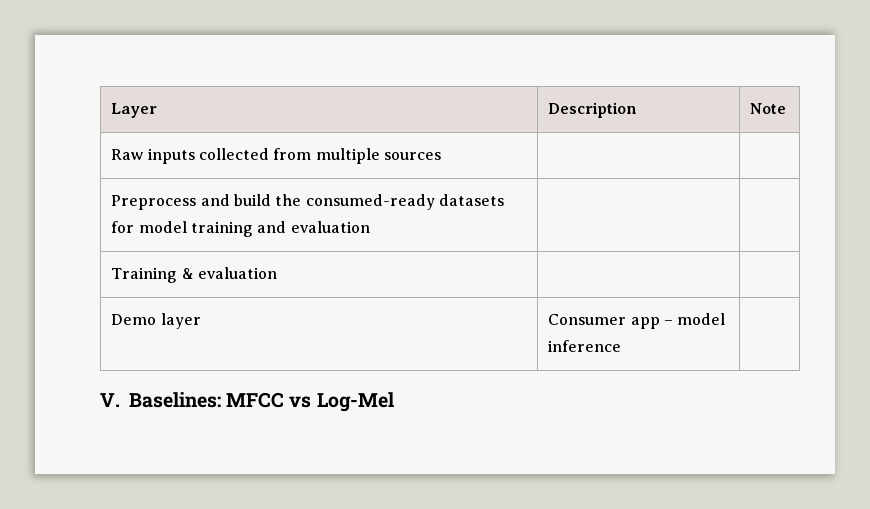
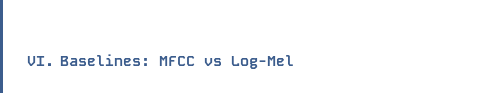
- Layer | Description | Note
- Raw inputs collected from multiple sources | |
- Preprocess and build the consumed-ready datasets for model training and evaluation | |
- Training & evaluation | |
- Demo layer | Consumer app – model inference |
- V. Baselines: MFCC vs Log-Mel
+ VI. Baselines: MFCC vs Log-Mel

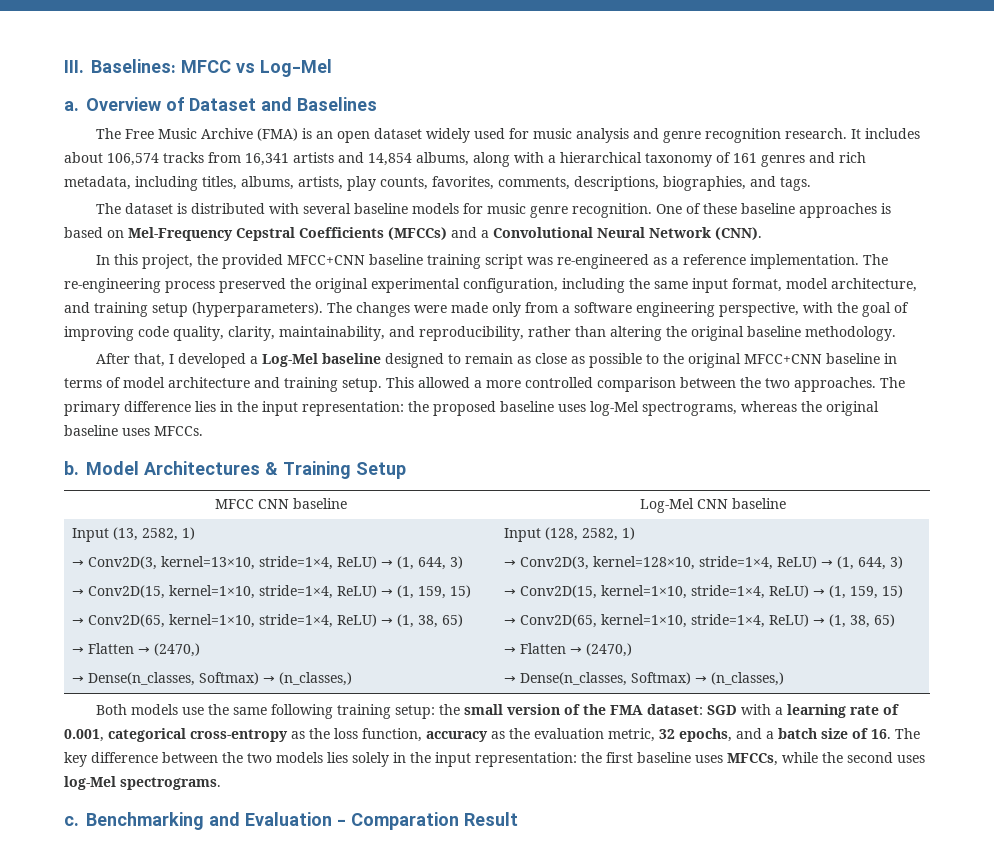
- VI. Baselines: MFCC vs Log-Mel
+ III. Baselines: MFCC vs Log-Mel
+ a. Overview of Dataset and Baselines
+ The Free Music Archive (FMA) is an open dataset widely used for music analysis and genre recognition research. It includes about 106,574 tracks from 16,341 artists and 14,854 albums, along with a hierarchical taxonomy of 161 genres and rich metadata, including titles, albums, artists, play counts, favorites, comments, descriptions, biographies, and tags.
+ The dataset is distributed with several baseline models for music genre recognition. One of these baseline approaches is based on Mel-Frequency Cepstral Coefficients (MFCCs) and a Convolutional Neural Network (CNN).
+ In this project, the provided MFCC+CNN baseline training script was re-engineered as a reference implementation. The re-engineering process preserved the original experimental configuration, including the same input format, model architecture, and training setup (hyperparameters). The changes were made only from a software engineering perspective, with the goal of improving code quality, clarity, maintainability, and reproducibility, rather than altering the original baseline methodology.
+ After that, I developed a Log-Mel baseline designed to remain as close as possible to the original MFCC+CNN baseline in terms of model architecture and training setup. This allowed a more controlled comparison between the two approaches. The primary difference lies in the input representation: the proposed baseline uses log-Mel spectrograms, whereas the original baseline uses MFCCs.
+ b. Model Architectures & Training Setup
+ MFCC CNN baseline | Log-Mel CNN baseline
+ Input (13, 2582, 1)
+ → Conv2D(3, kernel=13×10, stride=1×4, ReLU) → (1, 644, 3)
+ → Conv2D(15, kernel=1×10, stride=1×4, ReLU) → (1, 159, 15)
+ → Conv2D(65, kernel=1×10, stride=1×4, ReLU) → (1, 38, 65)
+ → Flatten → (2470,)
+ → Dense(n_classes, Softmax) → (n_classes,) | Input (128, 2582, 1)
+ → Conv2D(3, kernel=128×10, stride=1×4, ReLU) → (1, 644, 3)
+ → Conv2D(15, kernel=1×10, stride=1×4, ReLU) → (1, 159, 15)
+ → Conv2D(65, kernel=1×10, stride=1×4, ReLU) → (1, 38, 65)
+ → Flatten → (2470,)
+ → Dense(n_classes, Softmax) → (n_classes,)
+ Both models use the same following training setup: the small version of the FMA dataset: SGD with a learning rate of 0.001, categorical cross-entropy as the loss function, accuracy as the evaluation metric, 32 epochs, and a batch size of 16. The key difference between the two models lies solely in the input representation: the first baseline uses MFCCs, while the second uses log-Mel spectrograms.
+ c. Benchmarking and Evaluation - Comparation Result

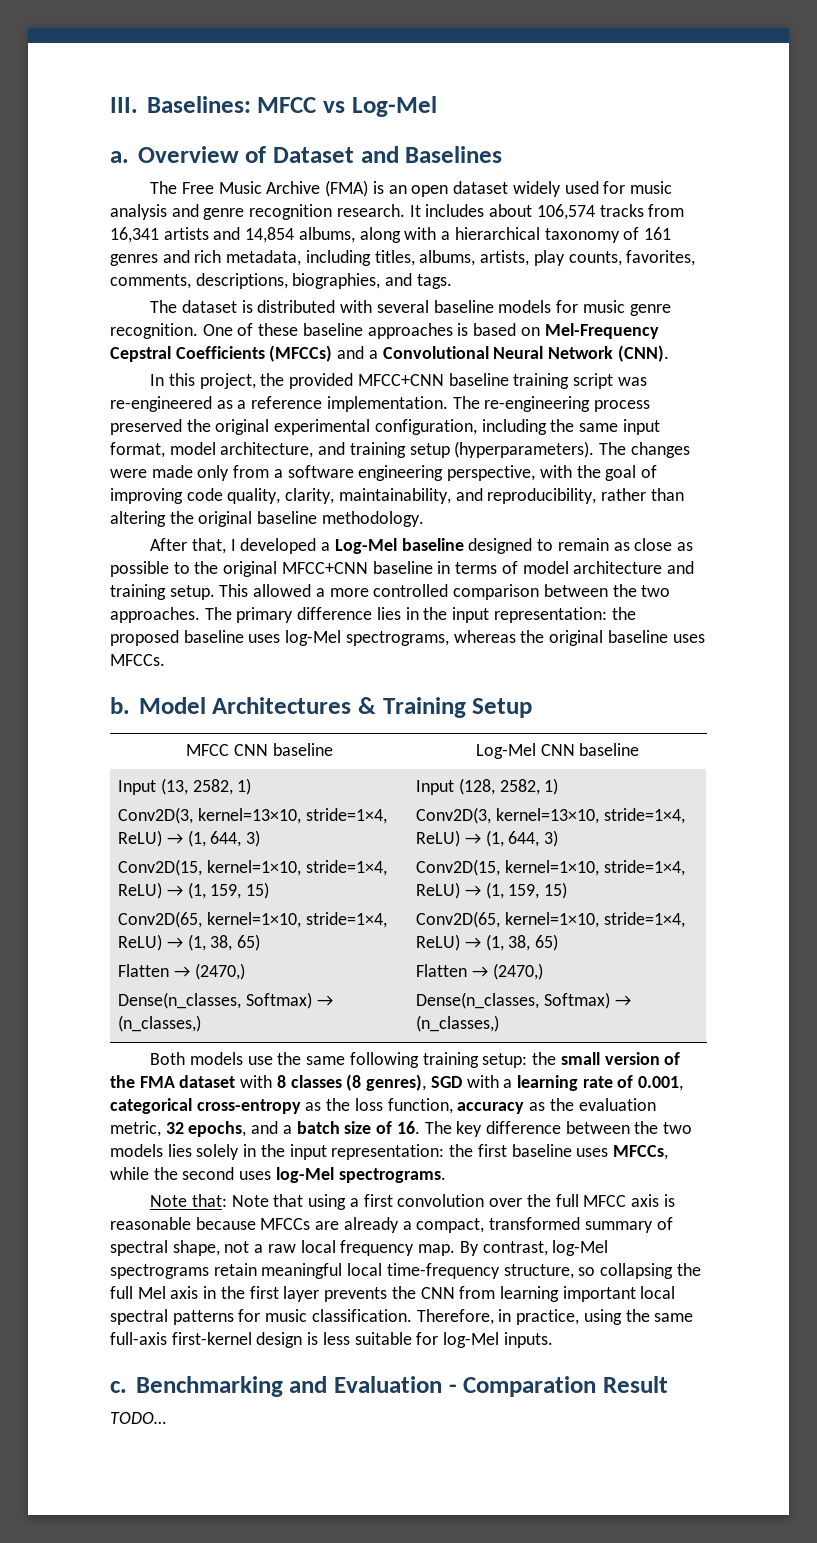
  Input (13, 2582, 1)
- → Conv2D(3, kernel=13×10, stride=1×4, ReLU) → (1, 644, 3)
- → Conv2D(15, kernel=1×10, stride=1×4, ReLU) → (1, 159, 15)
- → Conv2D(65, kernel=1×10, stride=1×4, ReLU) → (1, 38, 65)
- → Flatten → (2470,)
- → Dense(n_classes, Softmax) → (n_classes,)
+ Conv2D(3, kernel=13×10, stride=1×4, ReLU) → (1, 644, 3)
+ Conv2D(15, kernel=1×10, stride=1×4, ReLU) → (1, 159, 15)
+ Conv2D(65, kernel=1×10, stride=1×4, ReLU) → (1, 38, 65)
+ Flatten → (2470,)
+ Dense(n_classes, Softmax) → (n_classes,)
  Input (128, 2582, 1)
- → Conv2D(3, kernel=128×10, stride=1×4, ReLU) → (1, 644, 3)
- → Conv2D(15, kernel=1×10, stride=1×4, ReLU) → (1, 159, 15)
- → Conv2D(65, kernel=1×10, stride=1×4, ReLU) → (1, 38, 65)
- → Flatten → (2470,)
- → Dense(n_classes, Softmax) → (n_classes,)
+ Conv2D(3, kernel=13×10, stride=1×4, ReLU) → (1, 644, 3)
+ Conv2D(15, kernel=1×10, stride=1×4, ReLU) → (1, 159, 15)
+ Conv2D(65, kernel=1×10, stride=1×4, ReLU) → (1, 38, 65)
+ Flatten → (2470,)
+ Dense(n_classes, Softmax) → (n_classes,)
- the small version of the FMA dataset: SGD with a learning rate of 0.001, categorical cross-entropy as the loss function, accuracy as the evaluation metric, 32 epochs, and a batch size of 16. The key difference between the two models lies solely in the input representation:
+ the small version of the FMA dataset with 8 classes (8 genres), SGD with a learning rate of 0.001, categorical cross-entropy as the loss function, accuracy as the evaluation metric, 32 epochs, and a batch size of 16. The key difference between the two models lies solely in the input representation:
+ Note that: Note that using a first convolution over the full MFCC axis is reasonable because MFCCs are already a compact, transformed summary of spectral shape, not a raw local frequency map. By contrast, log-Mel spectrograms retain meaningful local time-frequency structure, so collapsing the full Mel axis in the first layer prevents the CNN from learning important local spectral patterns for music classification. Therefore, in practice, using the same full-axis first-kernel design is less suitable for log-Mel inputs.
+ TODO…

